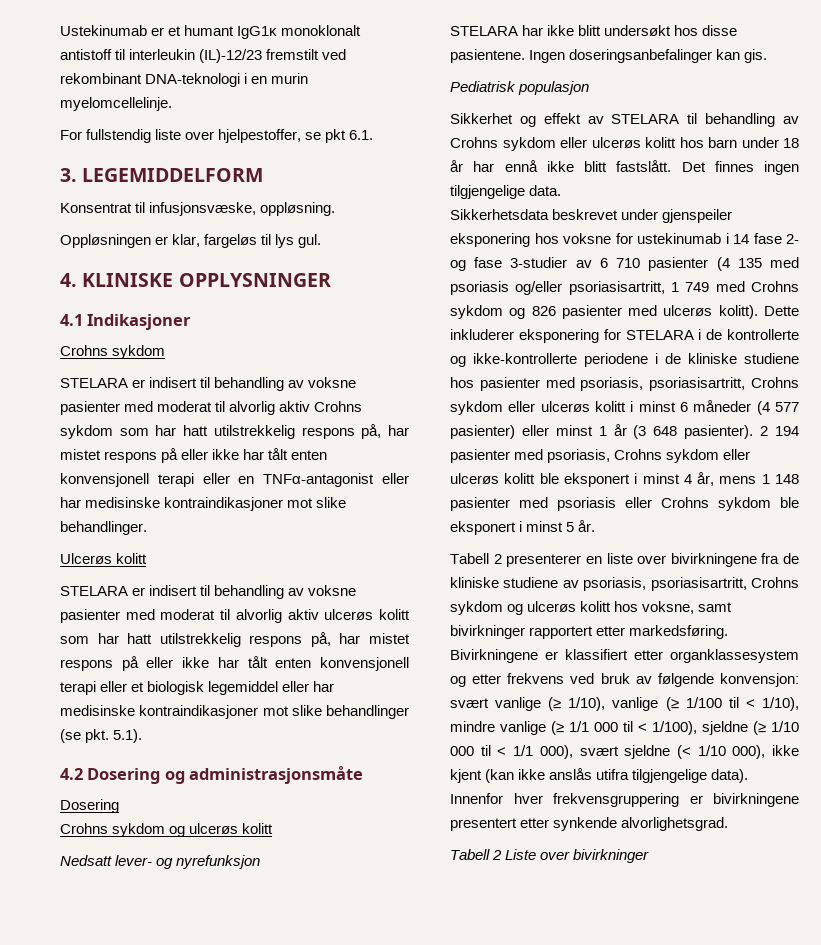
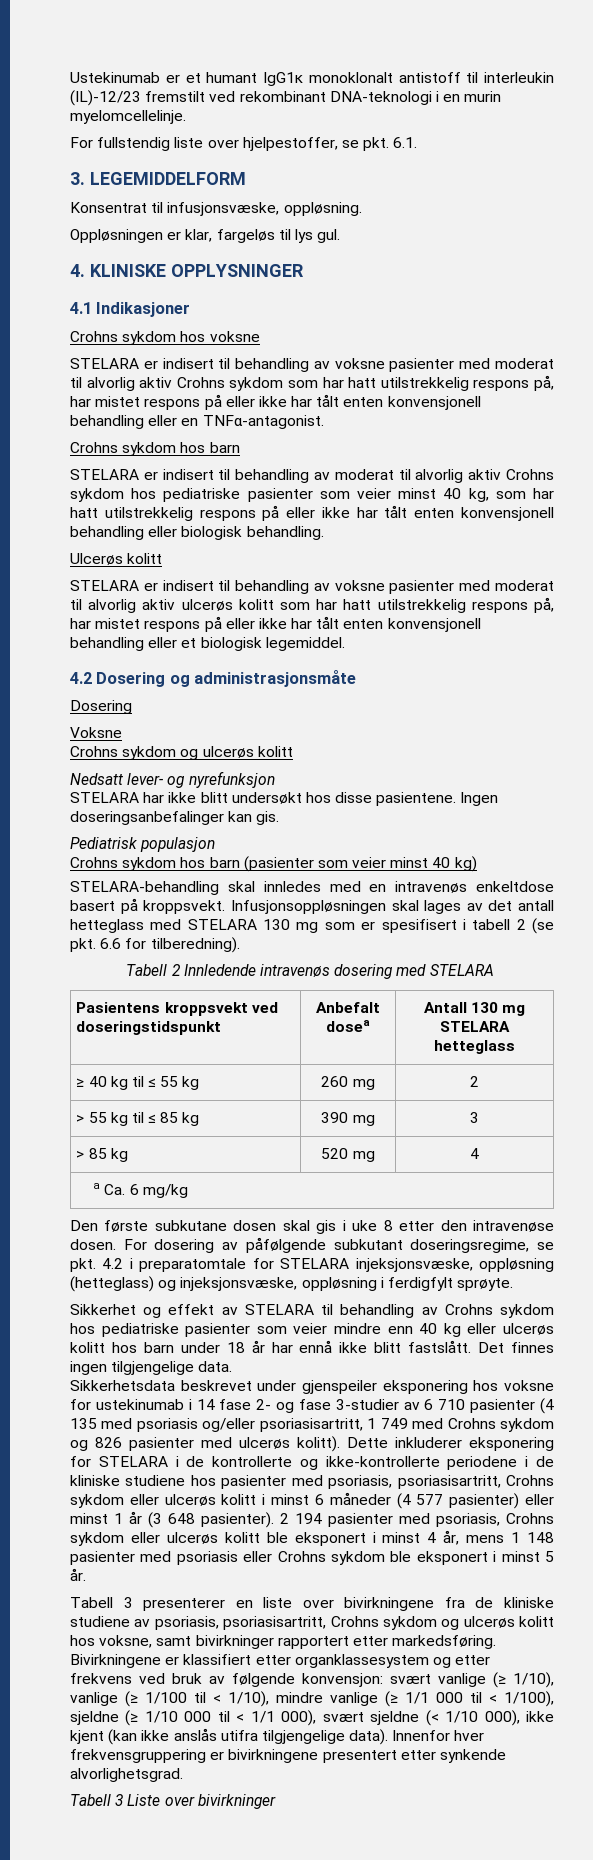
- For fullstendig liste over hjelpestoffer, se pkt 6.1.
+ For fullstendig liste over hjelpestoffer, se pkt. 6.1.
  4.1 Indikasjoner
- Crohns sykdom
+ Crohns sykdom hos voksne
- STELARA er indisert til behandling av voksne pasienter med moderat til alvorlig aktiv Crohns sykdom som har hatt utilstrekkelig respons på, har mistet respons på eller ikke har tålt enten konvensjonell terapi eller en TNFα-antagonist eller har medisinske kontraindikasjoner mot slike behandlinger.
+ STELARA er indisert til behandling av voksne pasienter med moderat til alvorlig aktiv Crohns sykdom som har hatt utilstrekkelig respons på, har mistet respons på eller ikke har tålt enten konvensjonell behandling eller en TNFα-antagonist.
+ Crohns sykdom hos barn
+ STELARA er indisert til behandling av moderat til alvorlig aktiv Crohns sykdom hos pediatriske pasienter som veier minst 40 kg, som har hatt utilstrekkelig respons på eller ikke har tålt enten konvensjonell behandling eller biologisk behandling.
- STELARA er indisert til behandling av voksne pasienter med moderat til alvorlig aktiv ulcerøs kolitt som har hatt utilstrekkelig respons på, har mistet respons på eller ikke har tålt enten konvensjonell terapi eller et biologisk legemiddel eller har medisinske kontraindikasjoner mot slike behandlinger (se pkt. 5.1).
+ STELARA er indisert til behandling av voksne pasienter med moderat til alvorlig aktiv ulcerøs kolitt som har hatt utilstrekkelig respons på, har mistet respons på eller ikke har tålt enten konvensjonell behandling eller et biologisk legemiddel.
+ Voksne
+ Crohns sykdom hos barn (pasienter som veier minst 40 kg)
+ STELARA-behandling skal innledes med en intravenøs enkeltdose basert på kroppsvekt. Infusjonsoppløsningen skal lages av det antall hetteglass med STELARA 130 mg som er spesifisert i tabell 2 (se pkt. 6.6 for tilberedning).
+ Tabell 2 Innledende intravenøs dosering med STELARA
+ Pasientens kroppsvekt ved doseringstidspunkt | Anbefalt dosea | Antall 130 mg STELARA hetteglass
+ ≥ 40 kg til ≤ 55 kg | 260 mg | 2
+ > 55 kg til ≤ 85 kg | 390 mg | 3
+ > 85 kg | 520 mg | 4
+ a Ca. 6 mg/kg
+ Den første subkutane dosen skal gis i uke 8 etter den intravenøse dosen. For dosering av påfølgende subkutant doseringsregime, se pkt. 4.2 i preparatomtale for STELARA injeksjonsvæske, oppløsning (hetteglass) og injeksjonsvæske, oppløsning i ferdigfylt sprøyte.
- Sikkerhet og effekt av STELARA til behandling av Crohns sykdom eller ulcerøs kolitt hos barn under 18 år har ennå ikke blitt fastslått.
+ Sikkerhet og effekt av STELARA til behandling av Crohns sykdom hos pediatriske pasienter som veier mindre enn 40 kg eller ulcerøs kolitt hos barn under 18 år har ennå ikke blitt fastslått.
- Tabell 2 presenterer en liste over bivirkningene fra de kliniske studiene av psoriasis, psoriasisartritt, Crohns sykdom og ulcerøs kolitt hos voksne, samt bivirkninger rapportert etter markedsføring.
+ Tabell 3 presenterer en liste over bivirkningene fra de kliniske studiene av psoriasis, psoriasisartritt, Crohns sykdom og ulcerøs kolitt hos voksne, samt bivirkninger rapportert etter markedsføring.
- Tabell 2 Liste over bivirkninger
+ Tabell 3 Liste over bivirkninger

